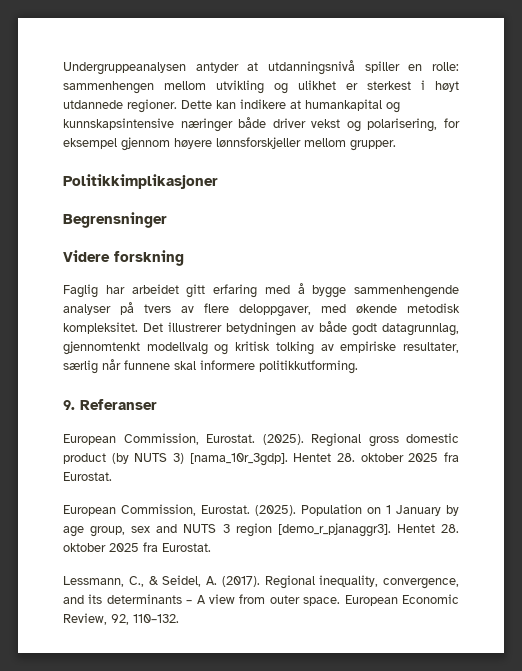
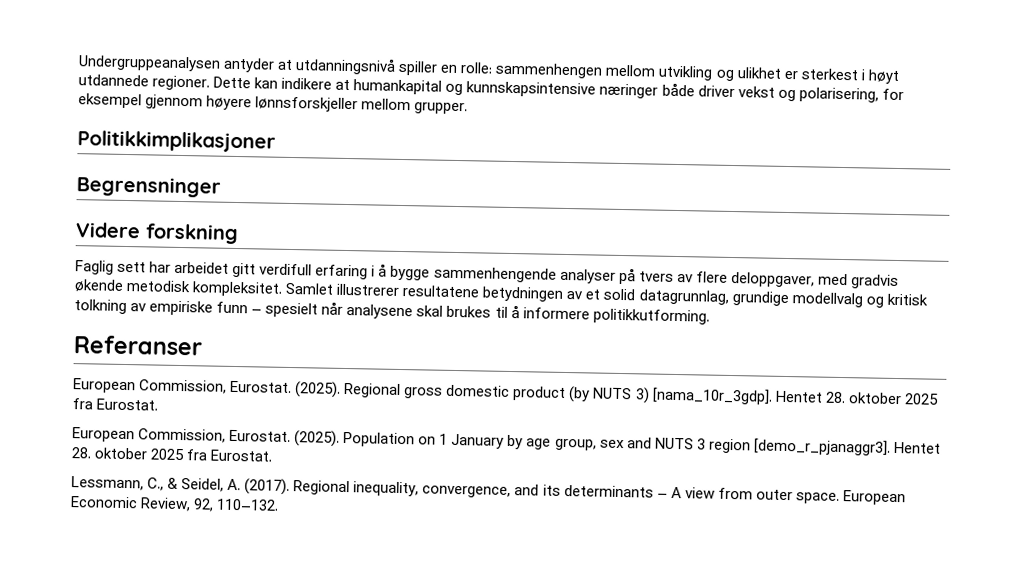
- Faglig har arbeidet gitt erfaring med å bygge sammenhengende analyser på tvers av flere deloppgaver, med økende metodisk kompleksitet.
+ Faglig sett har arbeidet gitt verdifull erfaring i å bygge sammenhengende analyser på tvers av flere deloppgaver, med gradvis økende metodisk kompleksitet.
- Det illustrerer betydningen av både godt datagrunnlag, gjennomtenkt modellvalg og kritisk tolking av empiriske resultater, særlig når funnene skal informere politikkutforming.
+ Samlet illustrerer resultatene betydningen av et solid datagrunnlag, grundige modellvalg og kritisk tolkning av empiriske funn – spesielt når analysene skal brukes til å informere politikkutforming.
- 9. Referanser
+ Referanser

